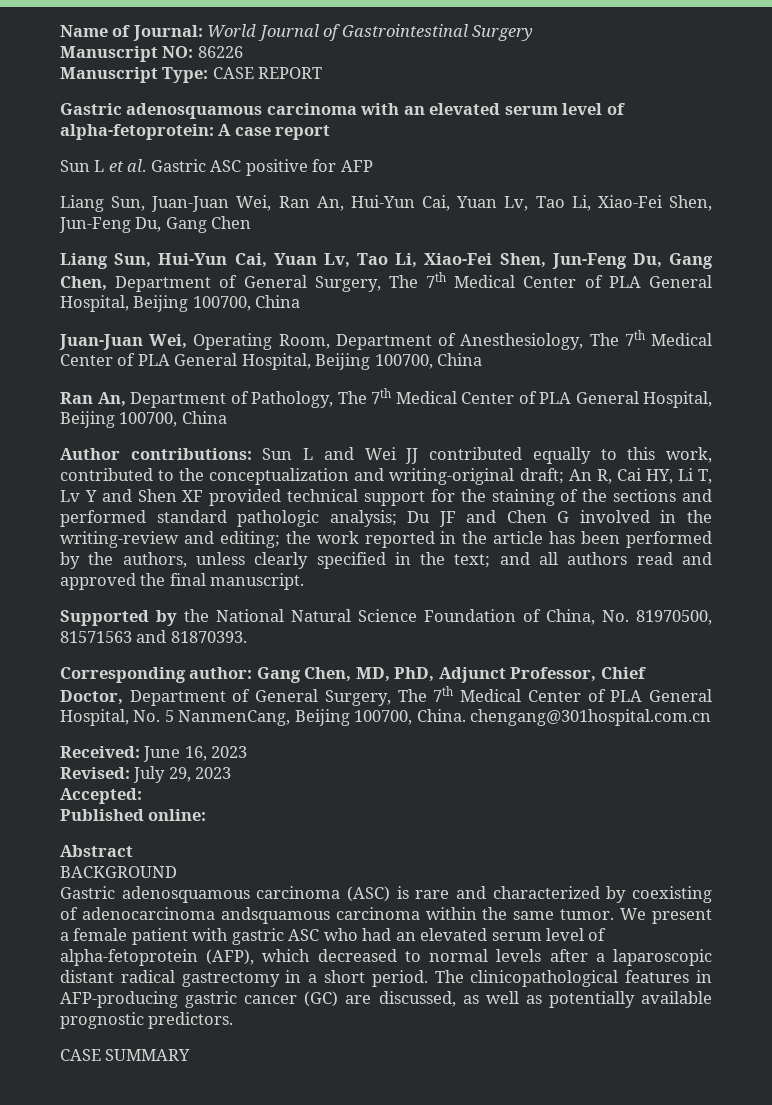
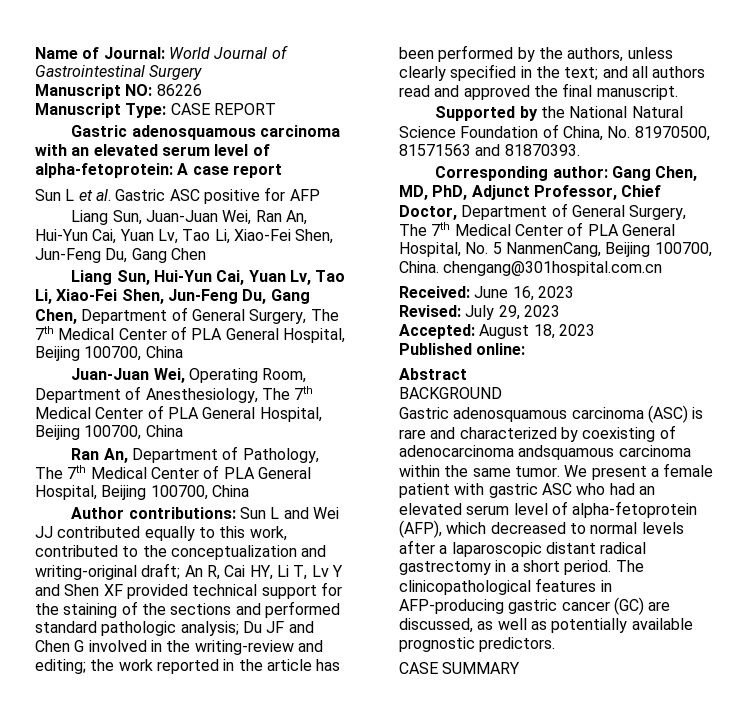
- Accepted:
+ Accepted: August 18, 2023

